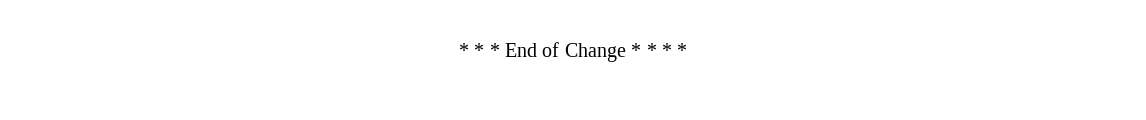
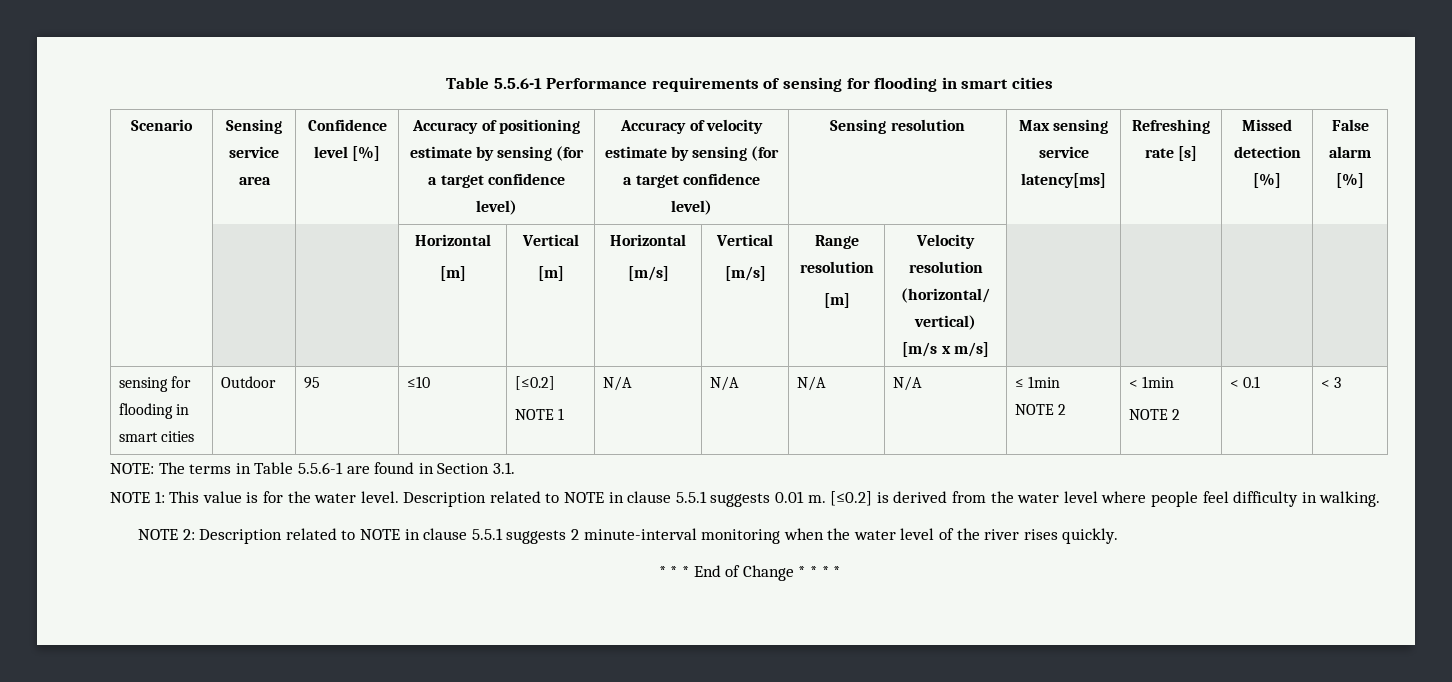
+ Table 5.5.6-1 Performance requirements of sensing for flooding in smart cities
+ Scenario | Sensing service area | Confidence level [%] | Accuracy of positioning estimate by sensing (for a target confidence level) | Accuracy of velocity estimate by sensing (for a target confidence level) | Sensing resolution | Max sensing service latency[ms] | Refreshing rate [s] | Missed detection [%] | False alarm [%]
+ | | | Horizontal
+ [m] | Vertical
+ [m] | Horizontal
+ [m/s] | Vertical
+ [m/s] | Range resolution
+ [m] | Velocity resolution (horizontal/ vertical)
+ [m/s x m/s] | | | |
+ sensing for flooding in smart cities | Outdoor | 95 | ≤10 | [≤0.2]
+ NOTE 1 | N/A | N/A | N/A | N/A | ≤ 1min
+ NOTE 2 | < 1min
+ NOTE 2 | < 0.1 | < 3
+ NOTE: The terms in Table 5.5.6-1 are found in Section 3.1.
+ NOTE 1: This value is for the water level. Description related to NOTE in clause 5.5.1 suggests 0.01 m. [≤0.2] is derived from the water level where people feel difficulty in walking.
+ NOTE 2: Description related to NOTE in clause 5.5.1 suggests 2 minute-interval monitoring when the water level of the river rises quickly.

